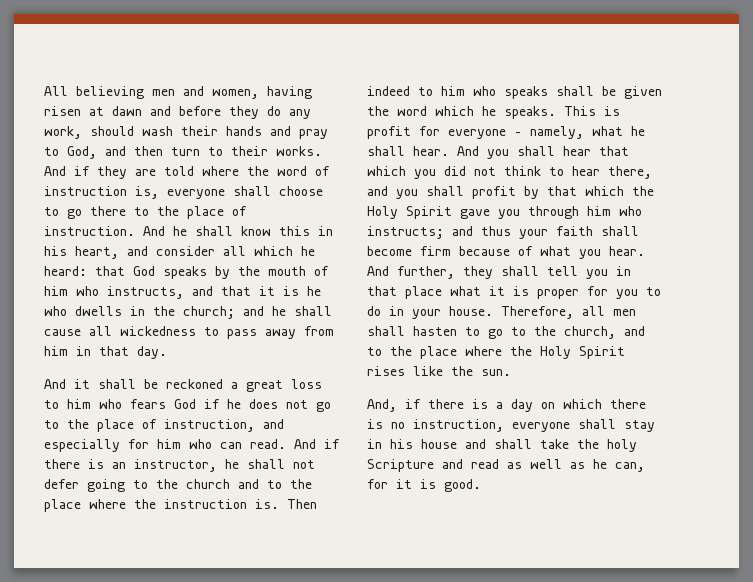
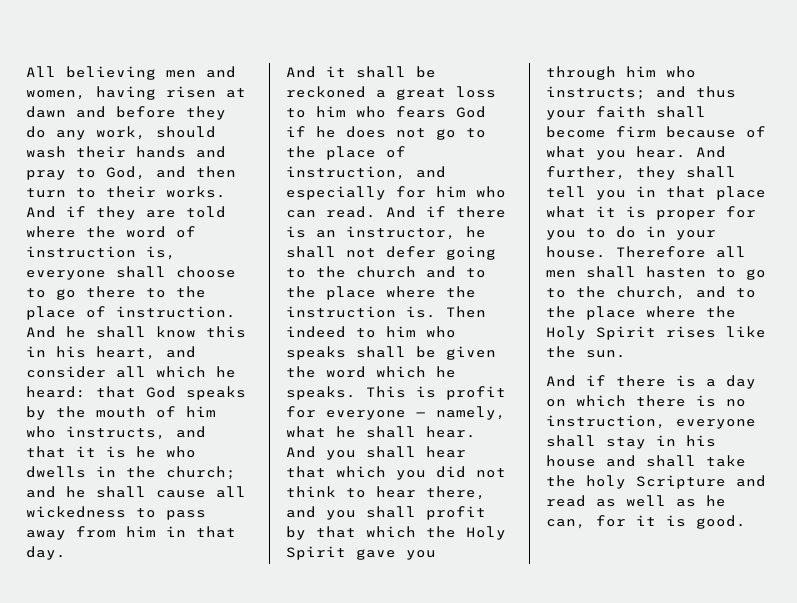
- This is profit for everyone – namely, what he shall hear.
+ This is profit for everyone — namely, what he shall hear.
- Therefore, all men shall hasten to go to the church, and to the place where the Holy Spirit rises like the sun.
+ Therefore all men shall hasten to go to the church, and to the place where the Holy Spirit rises like the sun.
- And, if there is a day on which there is no instruction, everyone shall stay in his house and shall take the holy Scripture and read as well as he can, for it is good.
+ And if there is a day on which there is no instruction, everyone shall stay in his house and shall take the holy Scripture and read as well as he can, for it is good.

